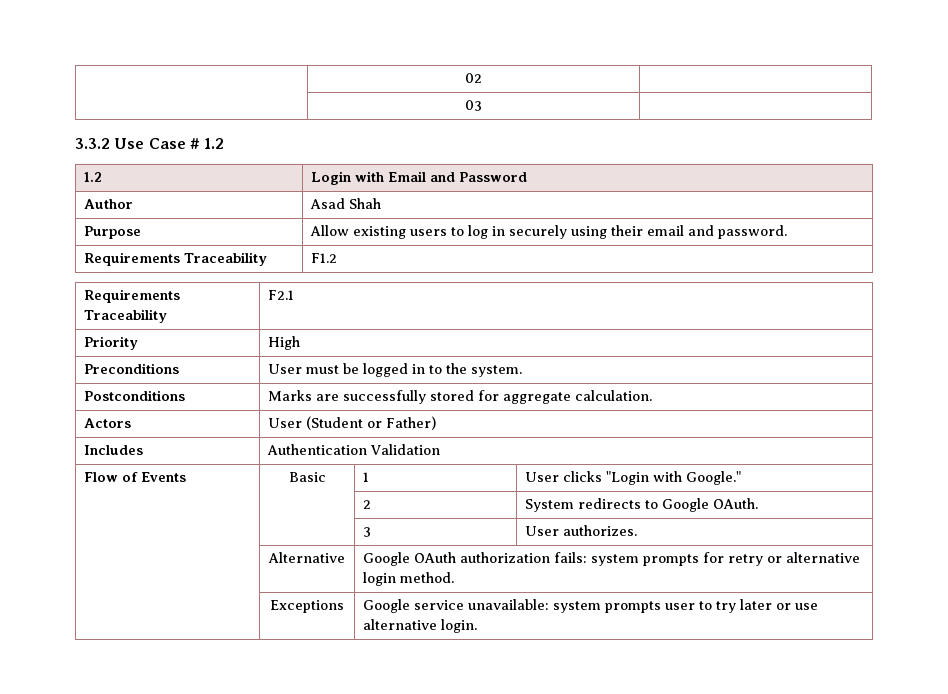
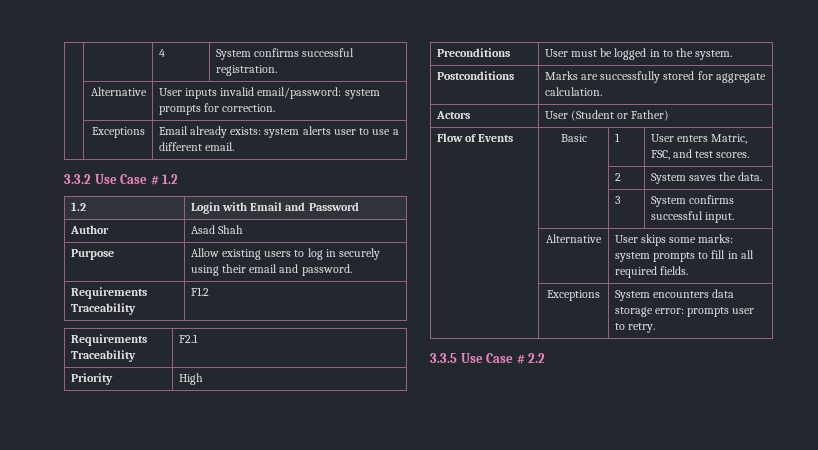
- | 02 |
- | 03 |
+ | | 4 | System confirms successful registration.
+ | Alternative | User inputs invalid email/password: system prompts for correction.
+ | Exceptions | Email already exists: system alerts user to use a different email.
- Includes | Authentication Validation
- Flow of Events | Basic | 1 | User clicks "Login with Google."
- | | 2 | System redirects to Google OAuth.
- | | 3 | User authorizes.
- | Alternative | Google OAuth authorization fails: system prompts for retry or alternative login method.
- | Exceptions | Google service unavailable: system prompts user to try later or use alternative login.
+ Flow of Events | Basic | 1 | User enters Matric, FSC, and test scores.
+ | | 2 | System saves the data.
+ | | 3 | System confirms successful input.
+ | Alternative | User skips some marks: system prompts to fill in all required fields.
+ | Exceptions | System encounters data storage error: prompts user to retry.
+ 3.3.5 Use Case # 2.2

